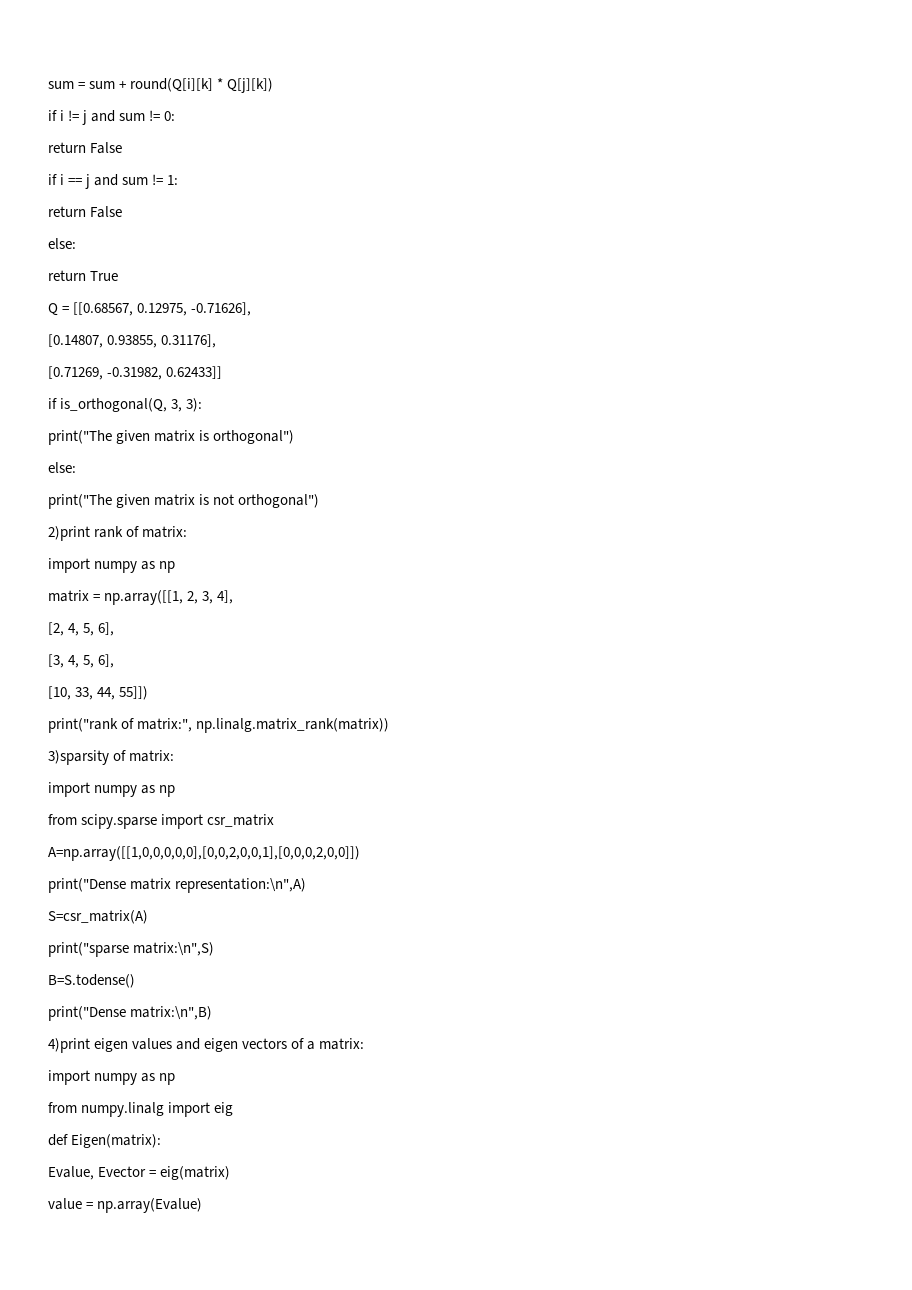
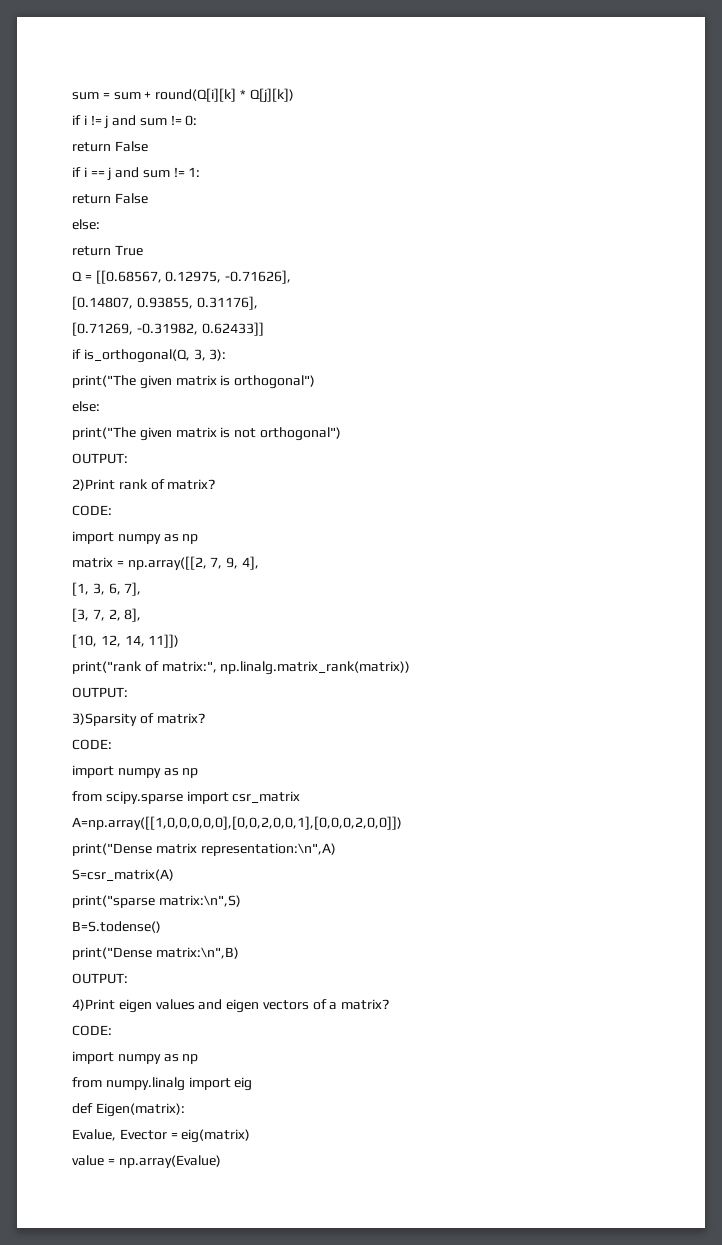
  print("The given matrix is not orthogonal")
- 2)print rank of matrix:
+ OUTPUT:
+ 2)Print rank of matrix?
+ CODE:
- matrix = np.array([[1, 2, 3, 4],
- [2, 4, 5, 6],
- [3, 4, 5, 6],
- [10, 33, 44, 55]])
+ matrix = np.array([[2, 7, 9, 4],
+ [1, 3, 6, 7],
+ [3, 7, 2, 8],
+ [10, 12, 14, 11]])
  print("rank of matrix:", np.linalg.matrix_rank(matrix))
- 3)sparsity of matrix:
+ OUTPUT:
+ 3)Sparsity of matrix?
+ CODE:
  print("Dense matrix:\n",B)
- 4)print eigen values and eigen vectors of a matrix:
+ OUTPUT:
+ 4)Print eigen values and eigen vectors of a matrix?
+ CODE:

